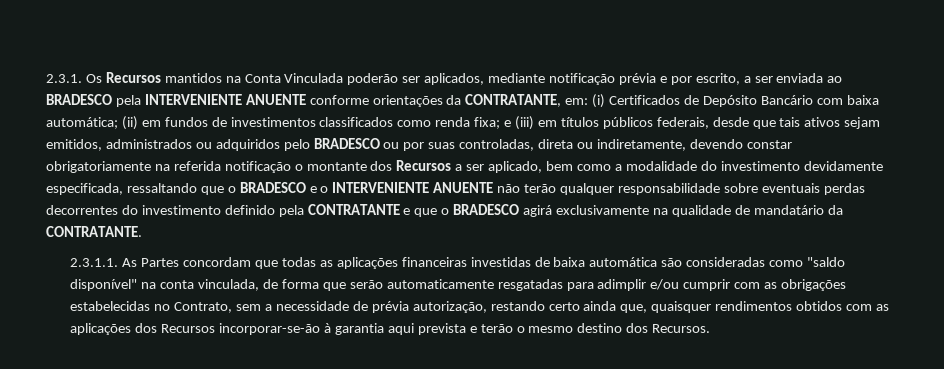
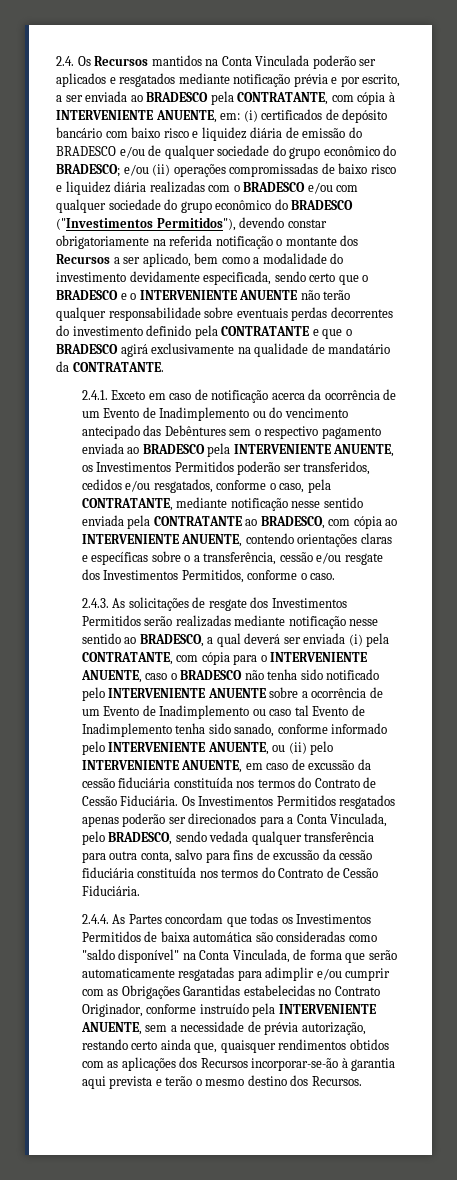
- 2.3.1. Os Recursos mantidos na Conta Vinculada poderão ser aplicados, mediante notificação prévia e por escrito, a ser enviada ao BRADESCO pela INTERVENIENTE ANUENTE conforme orientações da CONTRATANTE, em: (i) Certificados de Depósito Bancário com baixa automática; (ii) em fundos de investimentos classificados como renda fixa; e (iii) em títulos públicos federais, desde que tais ativos sejam emitidos, administrados ou adquiridos pelo BRADESCO ou por suas controladas, direta ou indiretamente, devendo constar obrigatoriamente na referida notificação o montante dos Recursos a ser aplicado, bem como a modalidade do investimento devidamente especificada, ressaltando que o BRADESCO e o INTERVENIENTE ANUENTE não terão qualquer responsabilidade sobre eventuais perdas decorrentes do investimento definido pela CONTRATANTE e que o BRADESCO agirá exclusivamente na qualidade de mandatário da CONTRATANTE.
+ 2.4. Os Recursos mantidos na Conta Vinculada poderão ser aplicados e resgatados mediante notificação prévia e por escrito, a ser enviada ao BRADESCO pela CONTRATANTE, com cópia à INTERVENIENTE ANUENTE, em: (i) certificados de depósito bancário com baixo risco e liquidez diária de emissão do BRADESCO e/ou de qualquer sociedade do grupo econômico do BRADESCO; e/ou (ii) operações compromissadas de baixo risco e liquidez diária realizadas com o BRADESCO e/ou com qualquer sociedade do grupo econômico do BRADESCO ("Investimentos Permitidos"), devendo constar obrigatoriamente na referida notificação o montante dos Recursos a ser aplicado, bem como a modalidade do investimento devidamente especificada, sendo certo que o BRADESCO e o INTERVENIENTE ANUENTE não terão qualquer responsabilidade sobre eventuais perdas decorrentes do investimento definido pela CONTRATANTE e que o BRADESCO agirá exclusivamente na qualidade de mandatário da CONTRATANTE.
- 2.3.1.1. As Partes concordam que todas as aplicações financeiras investidas de baixa automática são consideradas como "saldo disponível" na conta vinculada, de forma que serão automaticamente resgatadas para adimplir e/ou cumprir com as obrigações estabelecidas no Contrato, sem a necessidade de prévia autorização, restando certo ainda que, quaisquer rendimentos obtidos com as aplicações dos Recursos incorporar-se-ão à garantia aqui prevista e terão o mesmo destino dos Recursos.
+ 2.4.1. Exceto em caso de notificação acerca da ocorrência de um Evento de Inadimplemento ou do vencimento antecipado das Debêntures sem o respectivo pagamento enviada ao BRADESCO pela INTERVENIENTE ANUENTE, os Investimentos Permitidos poderão ser transferidos, cedidos e/ou resgatados, conforme o caso, pela CONTRATANTE, mediante notificação nesse sentido enviada pela CONTRATANTE ao BRADESCO, com cópia ao INTERVENIENTE ANUENTE, contendo orientações claras e específicas sobre o a transferência, cessão e/ou resgate dos Investimentos Permitidos, conforme o caso.
+ 2.4.3. As solicitações de resgate dos Investimentos Permitidos serão realizadas mediante notificação nesse sentido ao BRADESCO, a qual deverá ser enviada (i) pela CONTRATANTE, com cópia para o INTERVENIENTE ANUENTE, caso o BRADESCO não tenha sido notificado pelo INTERVENIENTE ANUENTE sobre a ocorrência de um Evento de Inadimplemento ou caso tal Evento de Inadimplemento tenha sido sanado, conforme informado pelo INTERVENIENTE ANUENTE, ou (ii) pelo INTERVENIENTE ANUENTE, em caso de excussão da cessão fiduciária constituída nos termos do Contrato de Cessão Fiduciária. Os Investimentos Permitidos resgatados apenas poderão ser direcionados para a Conta Vinculada, pelo BRADESCO, sendo vedada qualquer transferência para outra conta, salvo para fins de excussão da cessão fiduciária constituída nos termos do Contrato de Cessão Fiduciária.
+ 2.4.4. As Partes concordam que todas os Investimentos Permitidos de baixa automática são consideradas como "saldo disponível" na Conta Vinculada, de forma que serão automaticamente resgatadas para adimplir e/ou cumprir com as Obrigações Garantidas estabelecidas no Contrato Originador, conforme instruído pela INTERVENIENTE ANUENTE, sem a necessidade de prévia autorização, restando certo ainda que, quaisquer rendimentos obtidos com as aplicações dos Recursos incorporar-se-ão à garantia aqui prevista e terão o mesmo destino dos Recursos.

